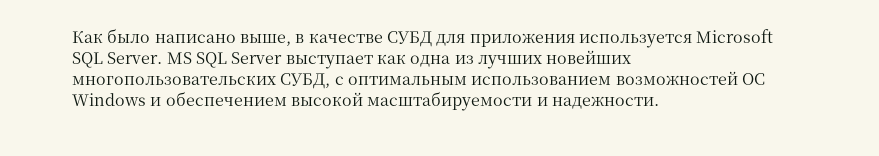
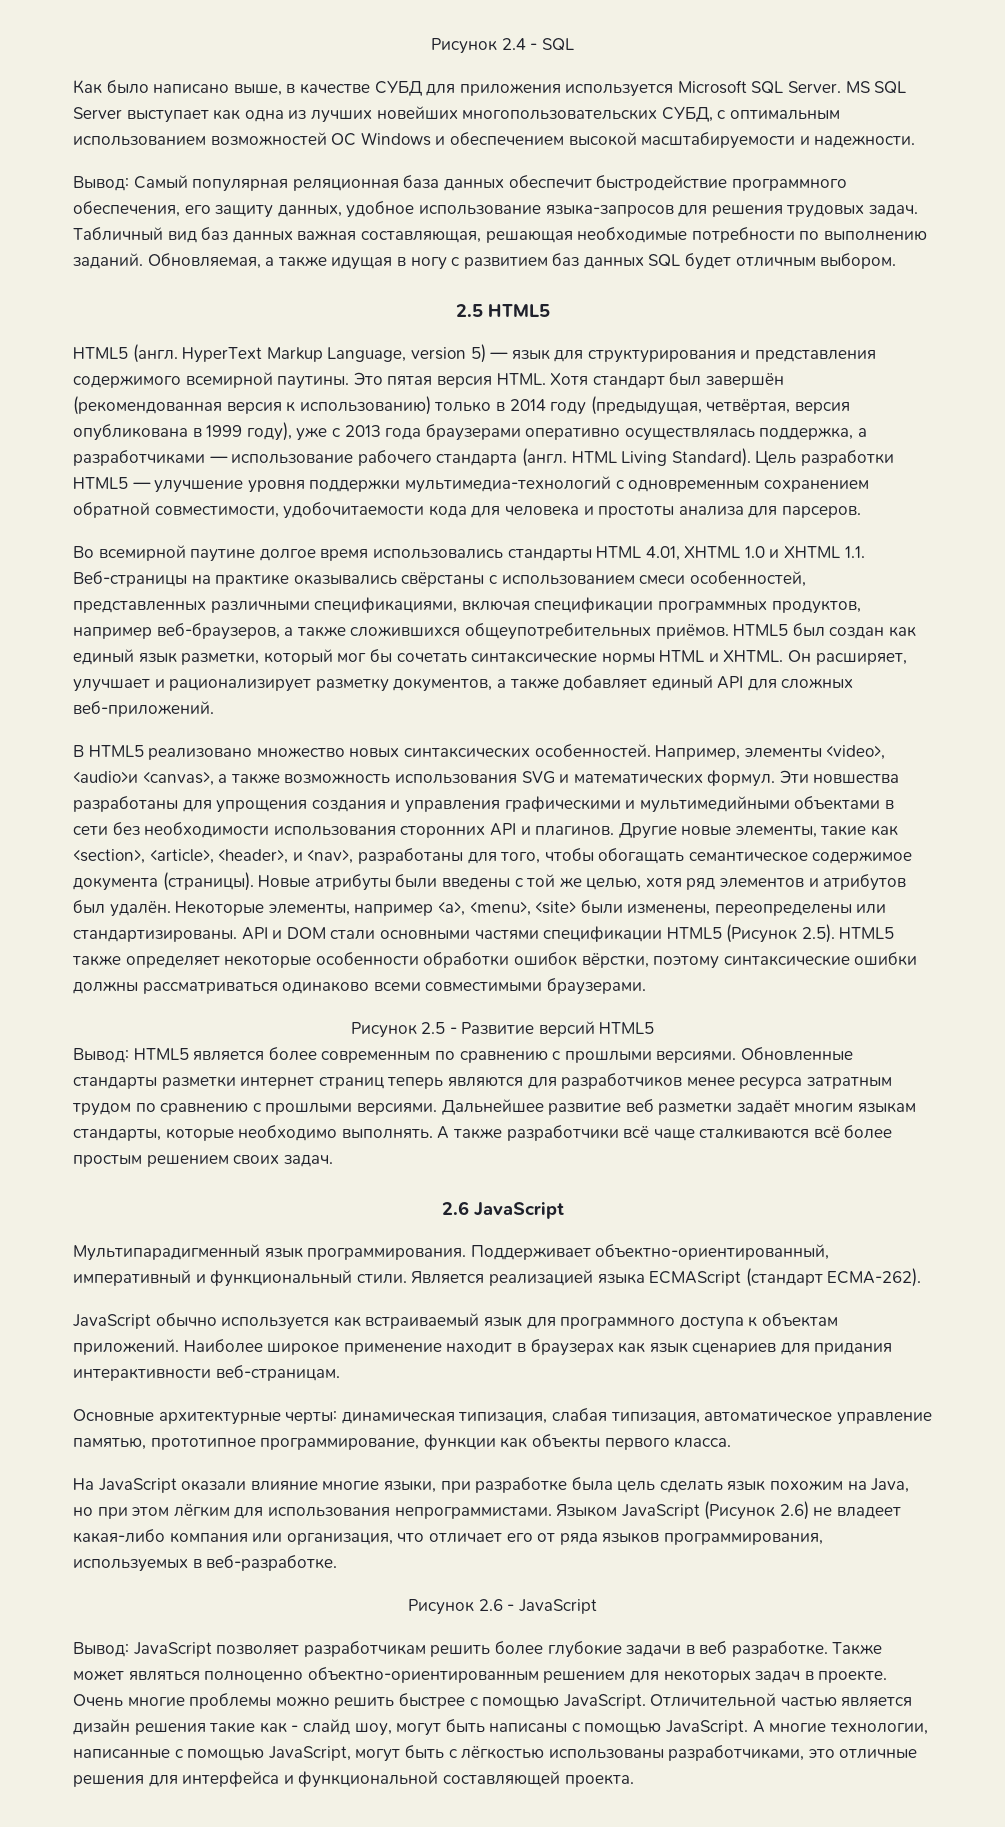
+ Рисунок 2.4 - SQL
+ Вывод: Самый популярная реляционная база данных обеспечит быстродействие программного обеспечения, его защиту данных, удобное использование языка-запросов для решения трудовых задач. Табличный вид баз данных важная составляющая, решающая необходимые потребности по выполнению заданий. Обновляемая, а также идущая в ногу с развитием баз данных SQL будет отличным выбором.
+ 2.5 HTML5
+ HTML5 (англ. HyperText Markup Language, version 5) — язык для структурирования и представления содержимого всемирной паутины. Это пятая версия HTML. Хотя стандарт был завершён (рекомендованная версия к использованию) только в 2014 году (предыдущая, четвёртая, версия опубликована в 1999 году), уже с 2013 года браузерами оперативно осуществлялась поддержка, а разработчиками — использование рабочего стандарта (англ. HTML Living Standard). Цель разработки HTML5 — улучшение уровня поддержки мультимедиа-технологий с одновременным сохранением обратной совместимости, удобочитаемости кода для человека и простоты анализа для парсеров.
+ Во всемирной паутине долгое время использовались стандарты HTML 4.01, XHTML 1.0 и XHTML 1.1. Веб-страницы на практике оказывались свёрстаны с использованием смеси особенностей, представленных различными спецификациями, включая спецификации программных продуктов, например веб-браузеров, а также сложившихся общеупотребительных приёмов. HTML5 был создан как единый язык разметки, который мог бы сочетать синтаксические нормы HTML и XHTML. Он расширяет, улучшает и рационализирует разметку документов, а также добавляет единый API для сложных веб-приложений.
+ В HTML5 реализовано множество новых синтаксических особенностей. Например, элементы <video>, <audio>и <canvas>, а также возможность использования SVG и математических формул. Эти новшества разработаны для упрощения создания и управления графическими и мультимедийными объектами в сети без необходимости использования сторонних API и плагинов. Другие новые элементы, такие как <section>, <article>, <header>, и <nav>, разработаны для того, чтобы обогащать семантическое содержимое документа (страницы). Новые атрибуты были введены с той же целью, хотя ряд элементов и атрибутов был удалён. Некоторые элементы, например <a>, <menu>, <site> были изменены, переопределены или стандартизированы. API и DOM стали основными частями спецификации HTML5 (Рисунок 2.5). HTML5 также определяет некоторые особенности обработки ошибок вёрстки, поэтому синтаксические ошибки должны рассматриваться одинаково всеми совместимыми браузерами.
+ Рисунок 2.5 - Развитие версий HTML5
+ Вывод: HTML5 является более современным по сравнению с прошлыми версиями. Обновленные стандарты разметки интернет страниц теперь являются для разработчиков менее ресурса затратным трудом по сравнению с прошлыми версиями. Дальнейшее развитие веб разметки задаёт многим языкам стандарты, которые необходимо выполнять. А также разработчики всё чаще сталкиваются всё более простым решением своих задач.
+ 2.6 JavaScript
+ Мультипарадигменный язык программирования. Поддерживает объектно-ориентированный, императивный и функциональный стили. Является реализацией языка ECMAScript (стандарт ECMA-262).
+ JavaScript обычно используется как встраиваемый язык для программного доступа к объектам приложений. Наиболее широкое применение находит в браузерах как язык сценариев для придания интерактивности веб-страницам.
+ Основные архитектурные черты: динамическая типизация, слабая типизация, автоматическое управление памятью, прототипное программирование, функции как объекты первого класса.
+ На JavaScript оказали влияние многие языки, при разработке была цель сделать язык похожим на Java, но при этом лёгким для использования непрограммистами. Языком JavaScript (Рисунок 2.6) не владеет какая-либо компания или организация, что отличает его от ряда языков программирования, используемых в веб-разработке.
+ Рисунок 2.6 - JavaScript
+ Вывод: JavaScript позволяет разработчикам решить более глубокие задачи в веб разработке. Также может являться полноценно объектно-ориентированным решением для некоторых задач в проекте. Очень многие проблемы можно решить быстрее с помощью JavaScript. Отличительной частью является дизайн решения такие как - слайд шоу, могут быть написаны с помощью JavaScript. А многие технологии, написанные с помощью JavaScript, могут быть с лёгкостью использованы разработчиками, это отличные решения для интерфейса и функциональной составляющей проекта.

